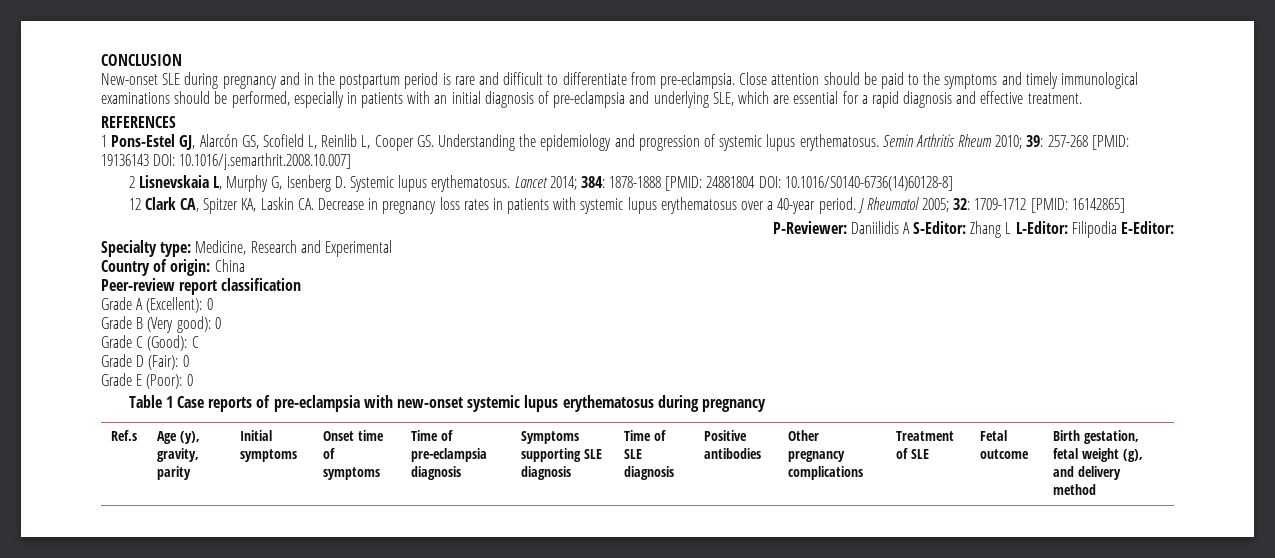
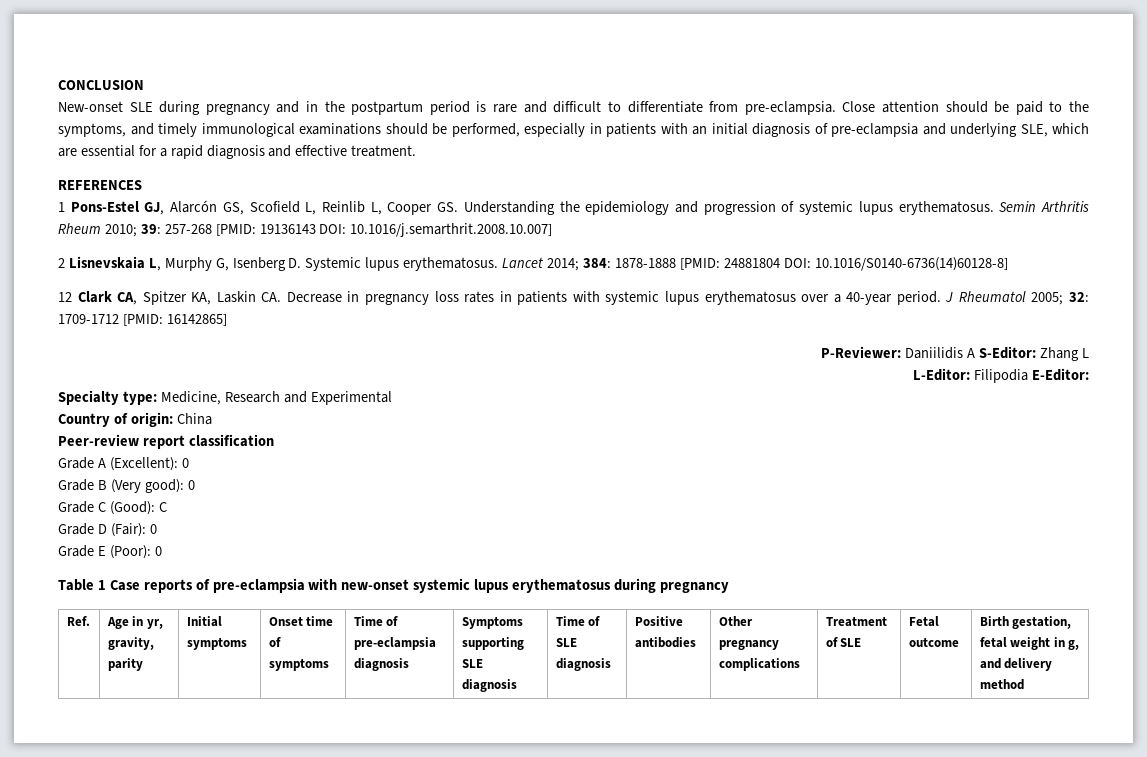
- Close attention should be paid to the symptoms and timely immunological examinations should be performed, especially in patients with an initial diagnosis of pre-eclampsia and underlying SLE, which are essential for a rapid diagnosis and effective treatment.
+ Close attention should be paid to the symptoms, and timely immunological examinations should be performed, especially in patients with an initial diagnosis of pre-eclampsia and underlying SLE, which are essential for a rapid diagnosis and effective treatment.
- P-Reviewer: Daniilidis A S-Editor: Zhang L L-Editor: Filipodia E-Editor:
+ P-Reviewer: Daniilidis A S-Editor: Zhang L
+ L-Editor: Filipodia E-Editor:
- Ref.s
+ Ref.
- Age (y), gravity, parity
+ Age in yr, gravity, parity
- Birth gestation, fetal weight (g), and delivery method
+ Birth gestation, fetal weight in g, and delivery method

